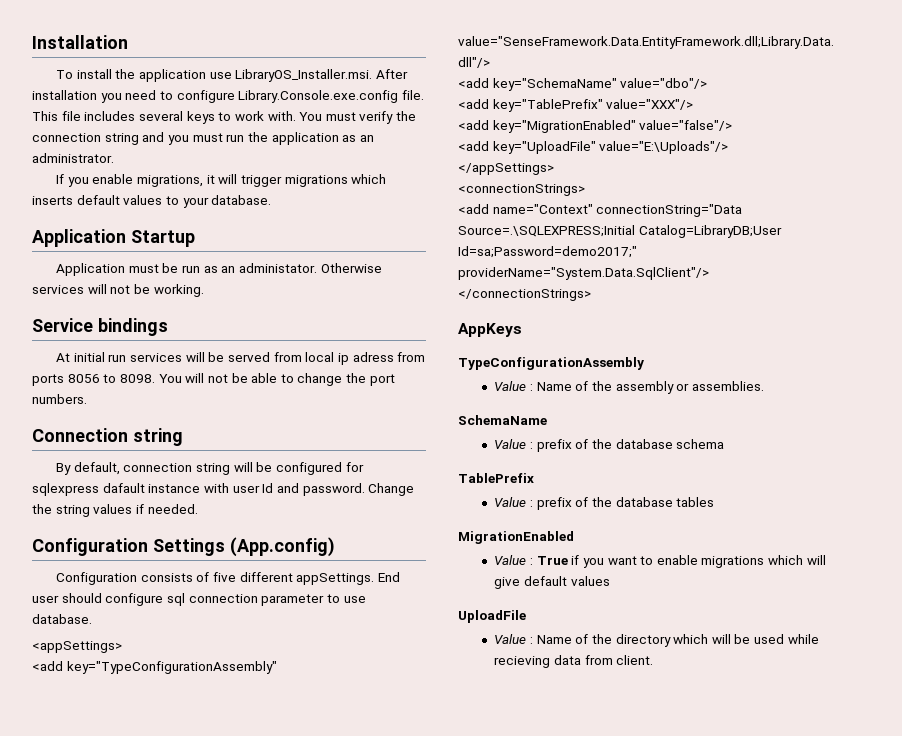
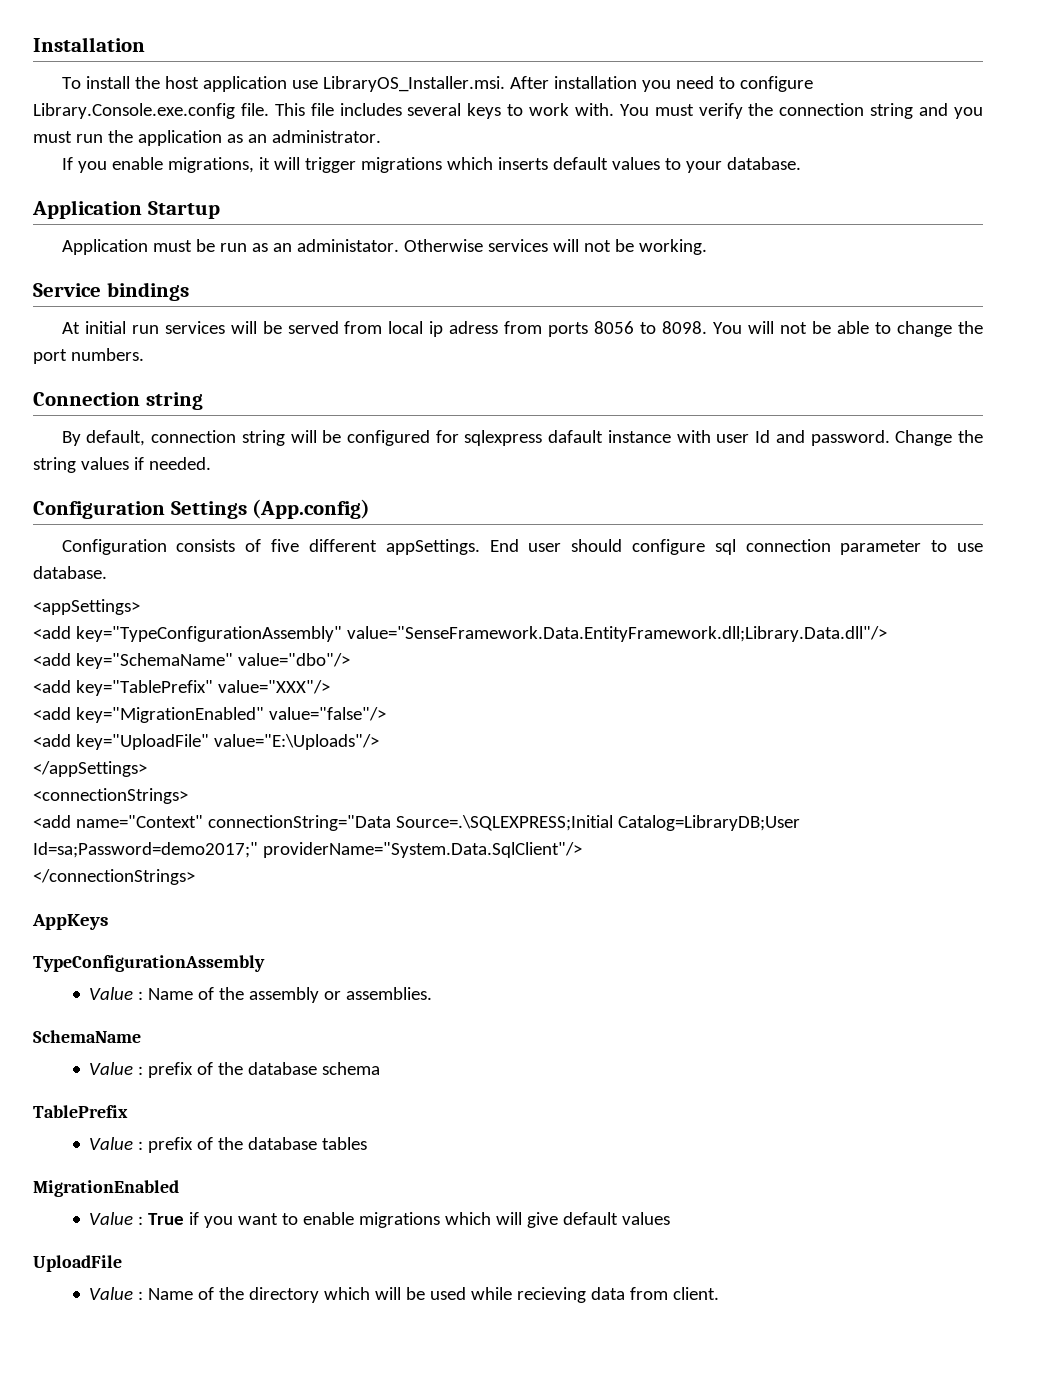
- To install the application use LibraryOS_Installer.msi. After installation you need to configure Library.Console.exe.config file.
+ To install the host application use LibraryOS_Installer.msi. After installation you need to configure Library.Console.exe.config file.

